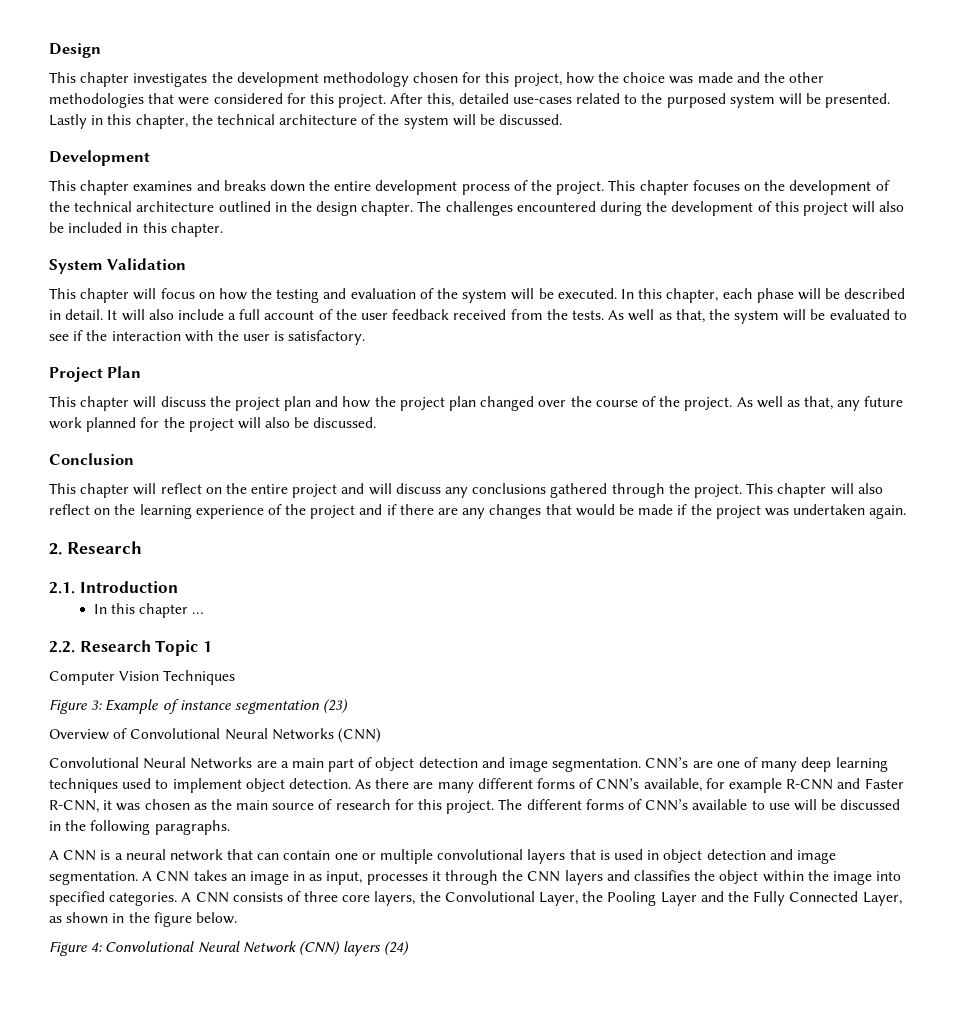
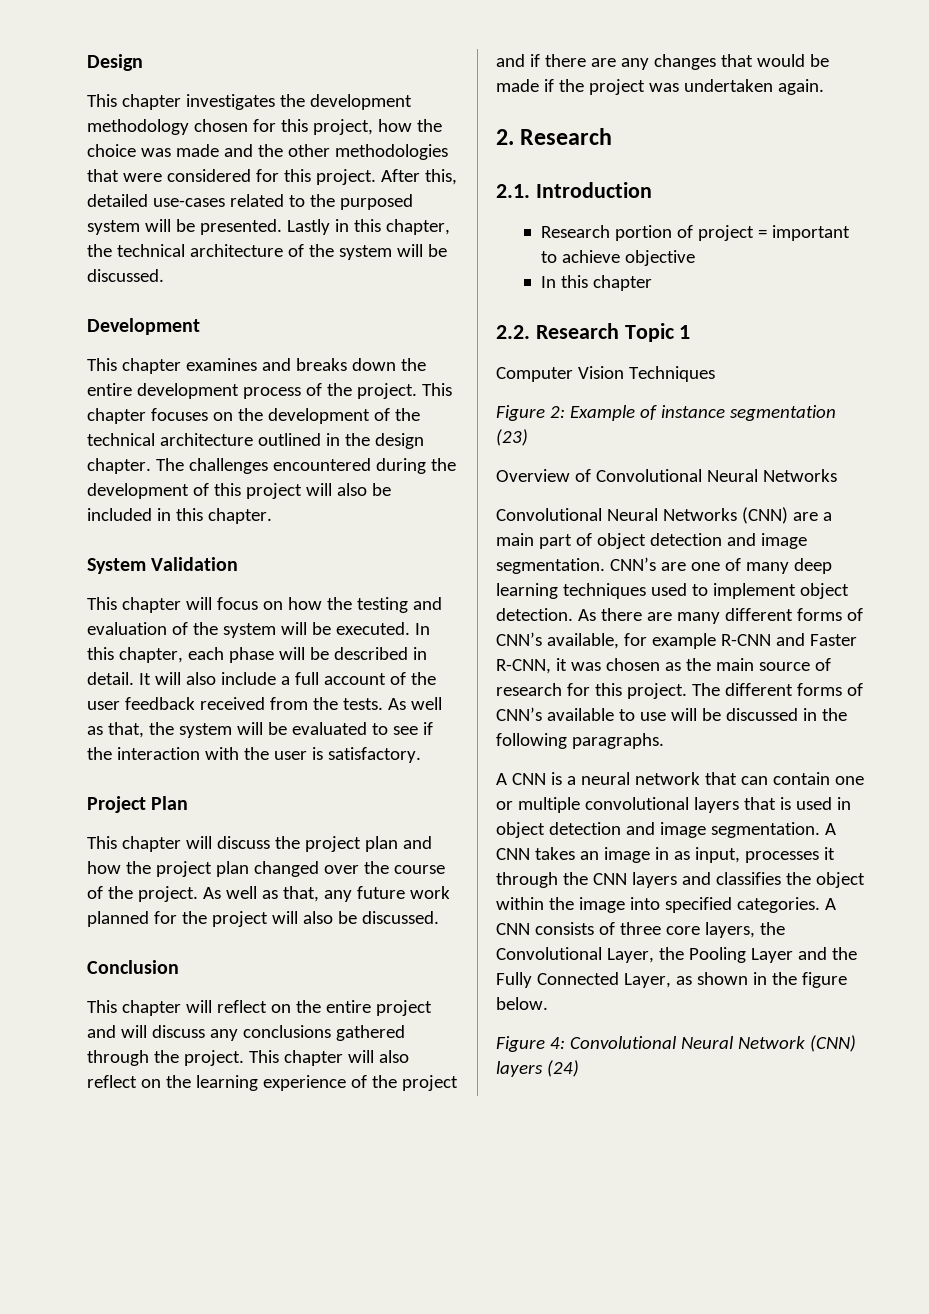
+ Research portion of project = important to achieve objective
- In this chapter …
+ In this chapter
- Figure 3: Example of instance segmentation (23)
+ Figure 2: Example of instance segmentation (23)
- Overview of Convolutional Neural Networks (CNN)
- Convolutional Neural Networks are a main part of object detection and image segmentation.
+ Overview of Convolutional Neural Networks
+ Convolutional Neural Networks (CNN) are a main part of object detection and image segmentation.

